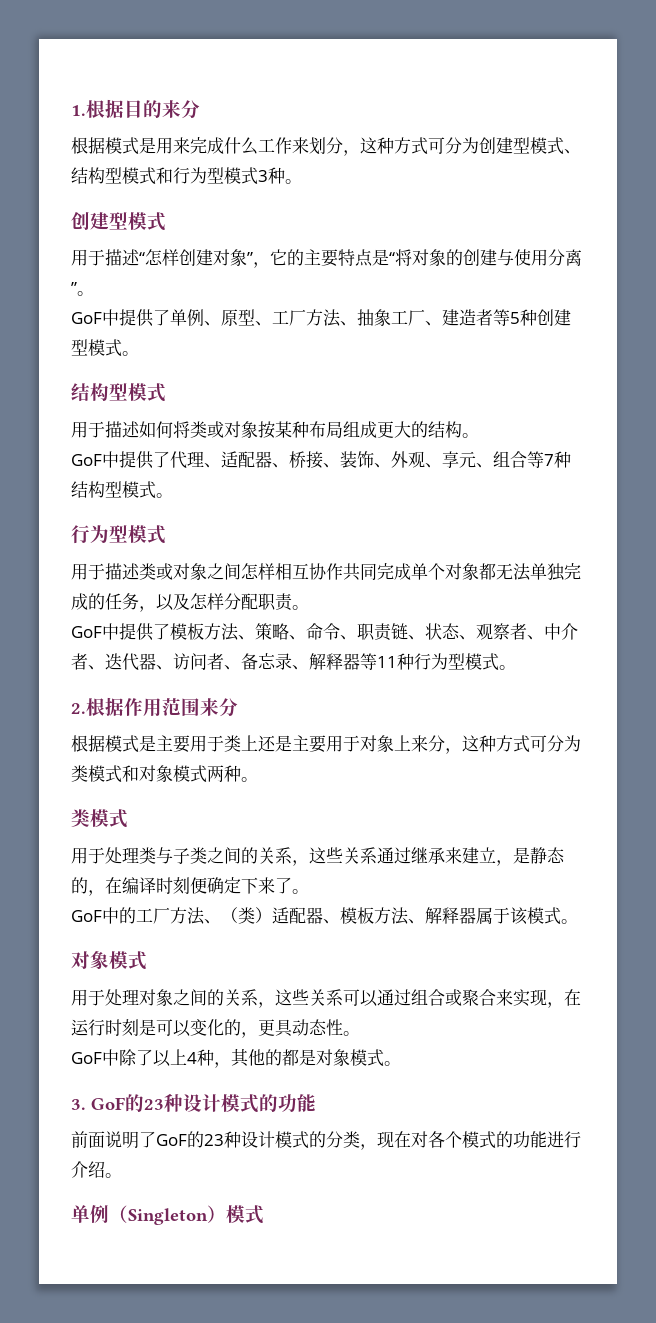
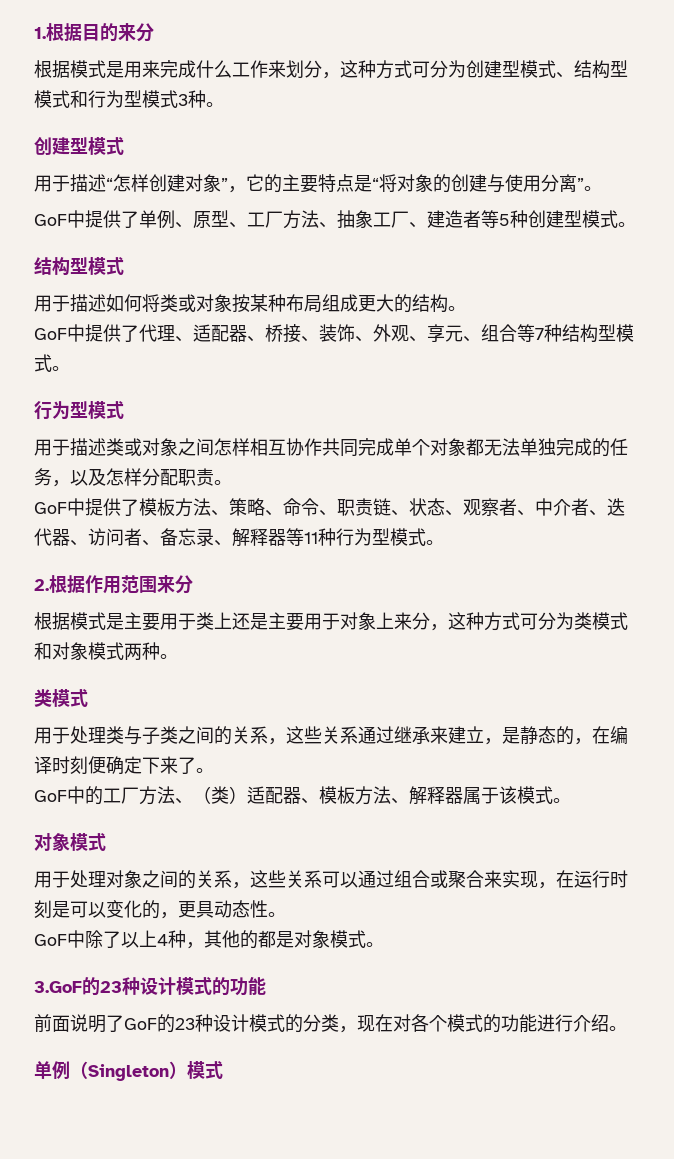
- 3. GoF的23种设计模式的功能
+ 3.GoF的23种设计模式的功能

